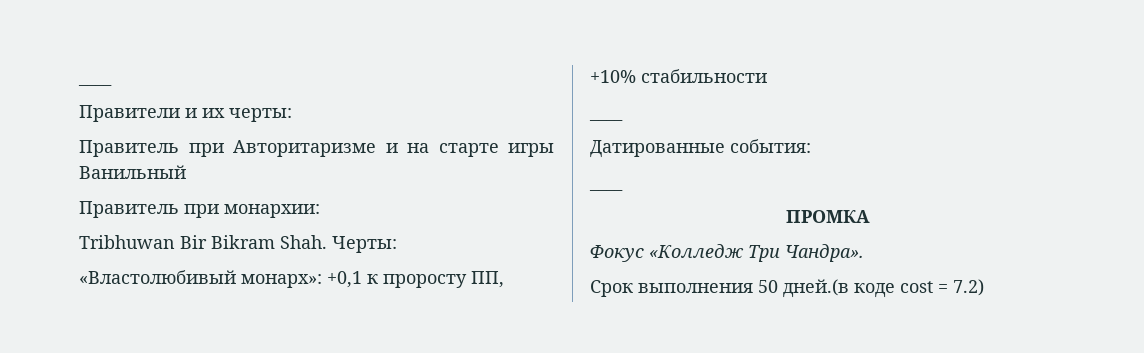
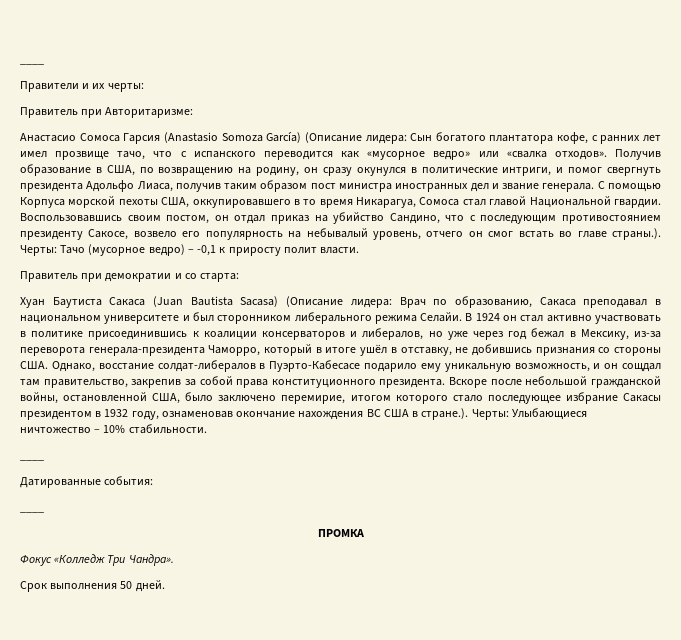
- Правитель при Авторитаризме и на старте игры Ванильный
- Правитель при монархии:
- Tribhuwan Bir Bikram Shah. Черты:
- «Властолюбивый монарх»: +0,1 к проросту ПП, +10% стабильности
+ Правитель при Авторитаризме:
+ Анастасио Сомоса Гарсия (Anastasio Somoza García) (Описание лидера: Сын богатого плантатора кофе, с ранних лет имел прозвище тачо, что с испанского переводится как «мусорное ведро» или «свалка отходов». Получив образование в США, по возвращению на родину, он сразу окунулся в политические интриги, и помог свергнуть президента Адольфо Лиаса, получив таким образом пост министра иностранных дел и звание генерала. С помощью Корпуса морской пехоты США, оккупировавшего в то время Никарагуа, Сомоса стал главой Национальной гвардии. Воспользовавшись своим постом, он отдал приказ на убийство Сандино, что с последующим противостоянием президенту Сакосе, возвело его популярность на небывалый уровень, отчего он смог встать во главе страны.). Черты: Тачо (мусорное ведро) – -0,1 к приросту полит власти.
+ Правитель при демократии и со старта:
+ Хуан Баутиста Сакаса (Juan Bautista Sacasa) (Описание лидера: Врач по образованию, Сакаса преподавал в национальном университете и был сторонником либерального режима Селайи. В 1924 он стал активно участвовать в политике присоединившись к коалиции консерваторов и либералов, но уже через год бежал в Мексику, из-за переворота генерала-президента Чаморро, который в итоге ушёл в отставку, не добившись признания со стороны США. Однако, восстание солдат-либералов в Пуэрто-Кабесасе подарило ему уникальную возможность, и он сощдал там правительство, закрепив за собой права конституционного президента. Вскоре после небольшой гражданской войны, остановленной США, было заключено перемирие, итогом которого стало последующее избрание Сакасы президентом в 1932 году, ознаменовав окончание нахождения ВС США в стране.). Черты: Улыбающиеся ничтожество – 10% стабильности.
- Срок выполнения 50 дней.(в коде cost = 7.2)
+ Срок выполнения 50 дней.

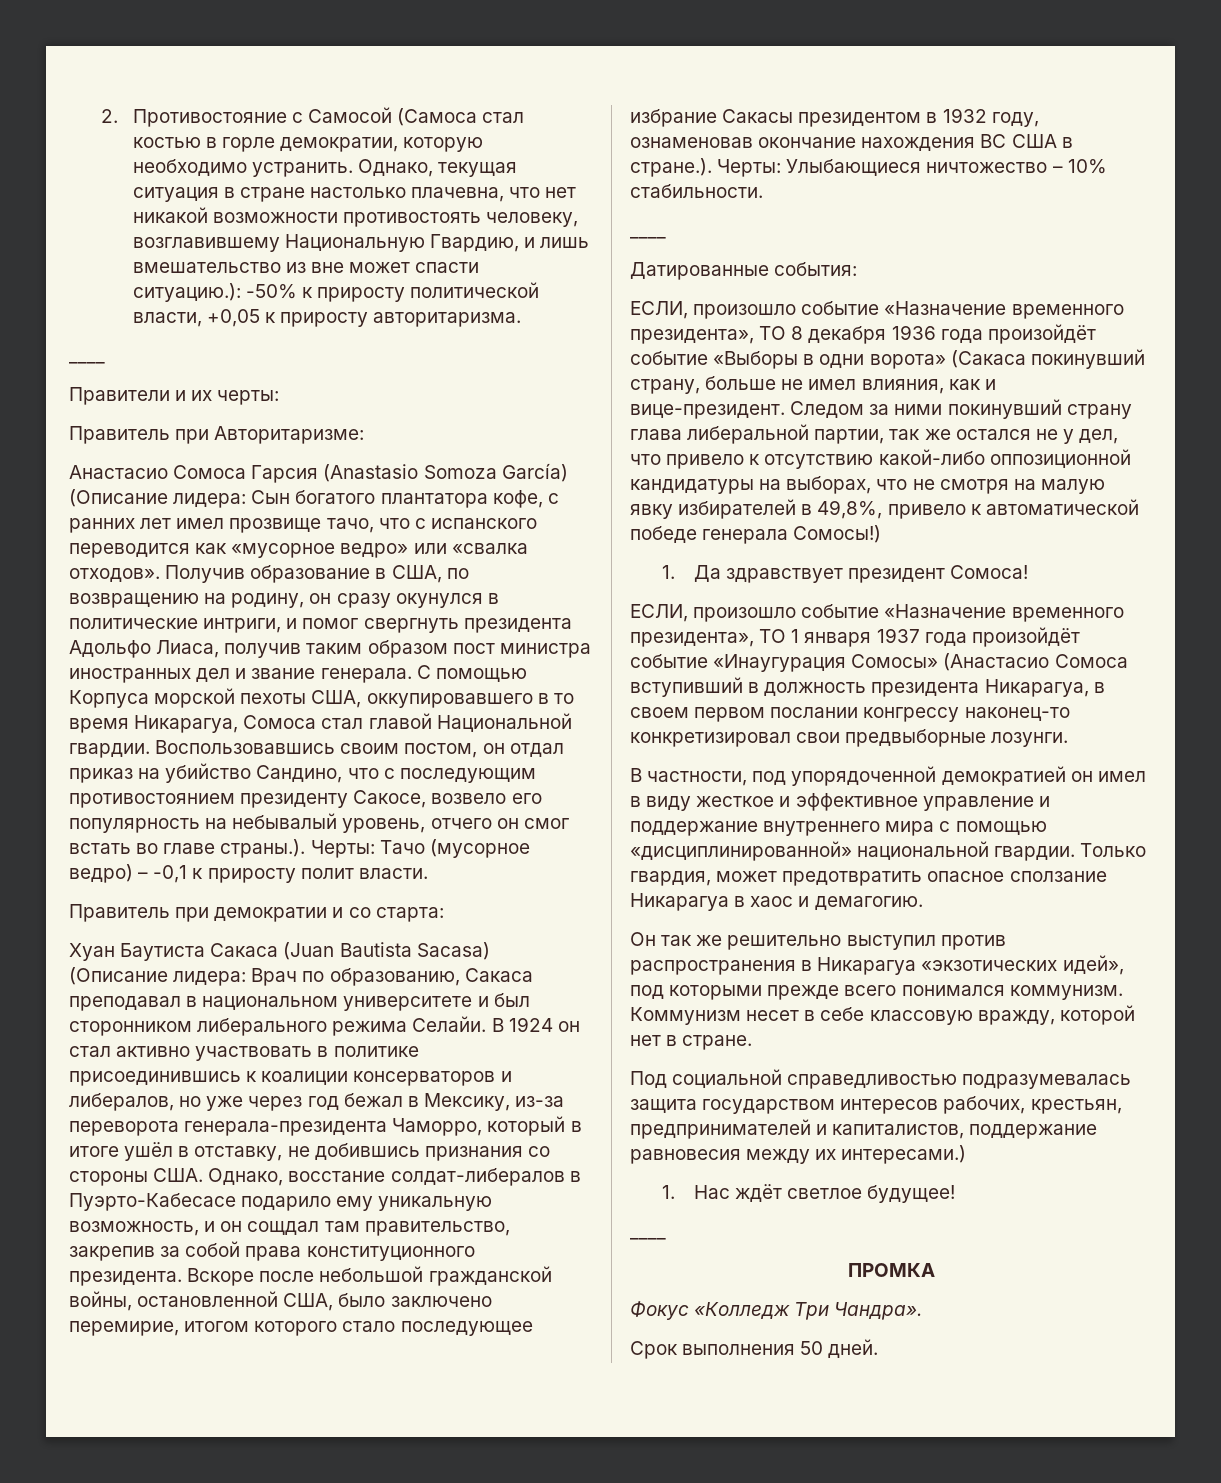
+ 2. Противостояние с Самосой (Самоса стал костью в горле демократии, которую необходимо устранить. Однако, текущая ситуация в стране настолько плачевна, что нет никакой возможности противостоять человеку, возглавившему Национальную Гвардию, и лишь вмешательство из вне может спасти ситуацию.): -50% к приросту политической власти, +0,05 к приросту авторитаризма.
+ ЕСЛИ, произошло событие «Назначение временного президента», ТО 8 декабря 1936 года произойдёт событие «Выборы в одни ворота» (Сакаса покинувший страну, больше не имел влияния, как и вице-президент. Следом за ними покинувший страну глава либеральной партии, так же остался не у дел, что привело к отсутствию какой-либо оппозиционной кандидатуры на выборах, что не смотря на малую явку избирателей в 49,8%, привело к автоматической победе генерала Сомосы!)
+ 1. Да здравствует президент Сомоса!
+ ЕСЛИ, произошло событие «Назначение временного президента», ТО 1 января 1937 года произойдёт событие «Инаугурация Сомосы» (Анастасио Сомоса вступивший в должность президента Никарагуа, в своем первом послании конгрессу наконец-то конкретизировал свои предвыборные лозунги.
+ В частности, под упорядоченной демократией он имел в виду жесткое и эффективное управление и поддержание внутреннего мира с помощью «дисциплинированной» национальной гвардии. Только гвардия, может предотвратить опасное сползание Никарагуа в хаос и демагогию.
+ Он так же решительно выступил против распространения в Никарагуа «экзотических идей», под которыми прежде всего понимался коммунизм. Коммунизм несет в себе классовую вражду, которой нет в стране.
+ Под социальной справедливостью подразумевалась защита государством интересов рабочих, крестьян, предпринимателей и капиталистов, поддержание равновесия между их интересами.)
+ 1. Нас ждёт светлое будущее!

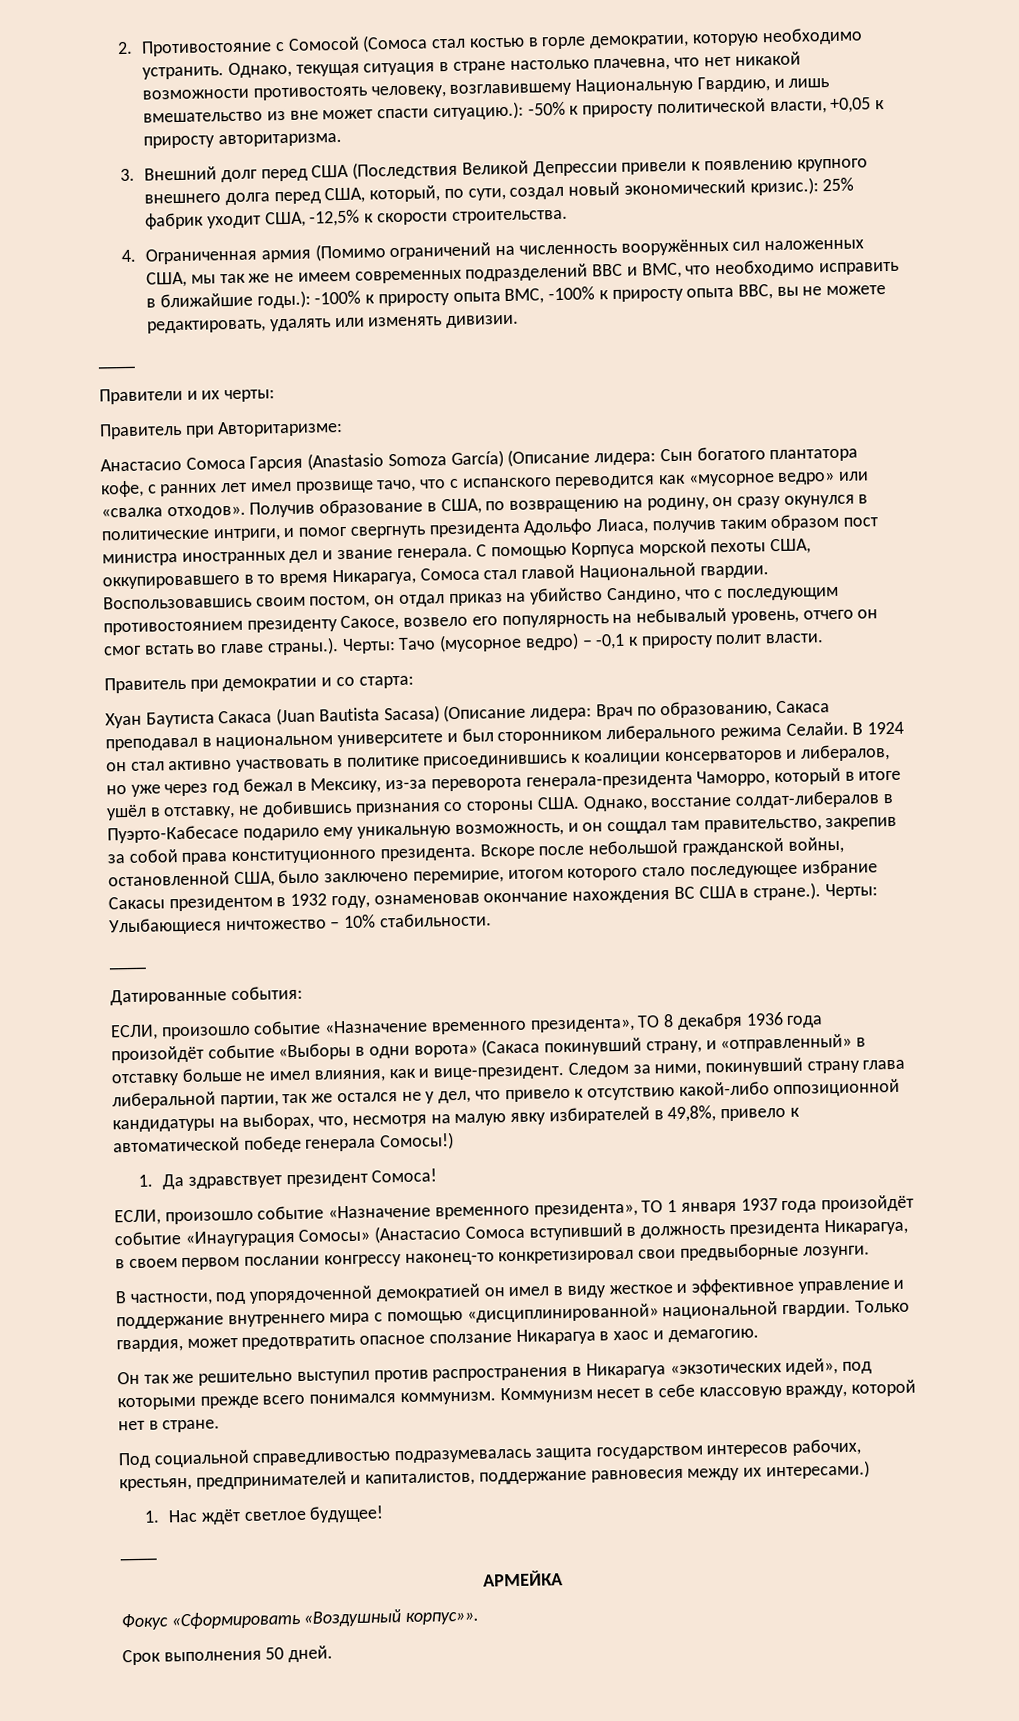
- 2. Противостояние с Самосой (Самоса стал костью в горле демократии, которую необходимо устранить.
+ 2. Противостояние с Сомосой (Сомоса стал костью в горле демократии, которую необходимо устранить.
+ 3. Внешний долг перед США (Последствия Великой Депрессии привели к появлению крупного внешнего долга перед США, который, по сути, создал новый экономический кризис.): 25% фабрик уходит США, -12,5% к скорости строительства.
+ 4. Ограниченная армия (Помимо ограничений на численность вооружённых сил наложенных США, мы так же не имеем современных подразделений ВВС и ВМС, что необходимо исправить в ближайшие годы.): -100% к приросту опыта ВМС, -100% к приросту опыта ВВС, вы не можете редактировать, удалять или изменять дивизии.
- ЕСЛИ, произошло событие «Назначение временного президента», ТО 8 декабря 1936 года произойдёт событие «Выборы в одни ворота» (Сакаса покинувший страну, больше не имел влияния, как и вице-президент.
+ ЕСЛИ, произошло событие «Назначение временного президента», ТО 8 декабря 1936 года произойдёт событие «Выборы в одни ворота» (Сакаса покинувший страну, и «отправленный» в отставку больше не имел влияния, как и вице-президент.
- Следом за ними покинувший страну глава либеральной партии, так же остался не у дел, что привело к отсутствию какой-либо оппозиционной кандидатуры на выборах, что не смотря на малую явку избирателей в 49,8%, привело к автоматической победе генерала Сомосы!)
+ Следом за ними, покинувший страну глава либеральной партии, так же остался не у дел, что привело к отсутствию какой-либо оппозиционной кандидатуры на выборах, что, несмотря на малую явку избирателей в 49,8%, привело к автоматической победе генерала Сомосы!)
- ПРОМКА
+ АРМЕЙКА
- Фокус «Колледж Три Чандра».
+ Фокус «Сформировать «Воздушный корпус»».

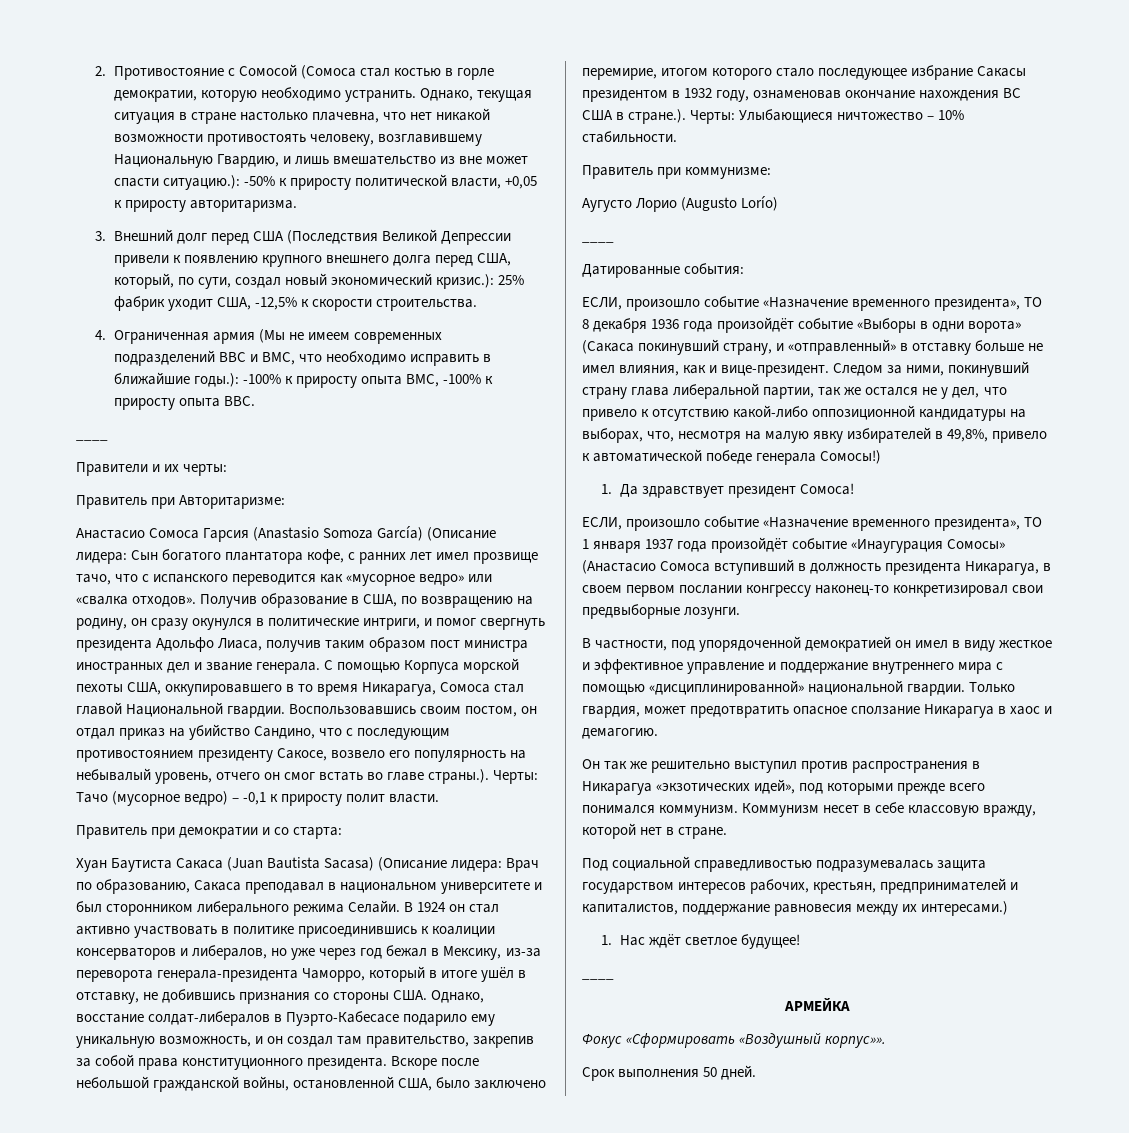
- 4. Ограниченная армия (Помимо ограничений на численность вооружённых сил наложенных США, мы так же не имеем современных подразделений ВВС и ВМС, что необходимо исправить в ближайшие годы.): -100% к приросту опыта ВМС, -100% к приросту опыта ВВС, вы не можете редактировать, удалять или изменять дивизии.
+ 4. Ограниченная армия (Мы не имеем современных подразделений ВВС и ВМС, что необходимо исправить в ближайшие годы.): -100% к приросту опыта ВМС, -100% к приросту опыта ВВС.
- В 1924 он стал активно участвовать в политике присоединившись к коалиции консерваторов и либералов, но уже через год бежал в Мексику, из-за переворота генерала-президента Чаморро, который в итоге ушёл в отставку, не добившись признания со стороны США. Однако, восстание солдат-либералов в Пуэрто-Кабесасе подарило ему уникальную возможность, и он сощдал там правительство, закрепив за собой права конституционного президента.
+ В 1924 он стал активно участвовать в политике присоединившись к коалиции консерваторов и либералов, но уже через год бежал в Мексику, из-за переворота генерала-президента Чаморро, который в итоге ушёл в отставку, не добившись признания со стороны США. Однако, восстание солдат-либералов в Пуэрто-Кабесасе подарило ему уникальную возможность, и он создал там правительство, закрепив за собой права конституционного президента.
+ Правитель при коммунизме:
+ Аугусто Лорио (Augusto Lorío)

